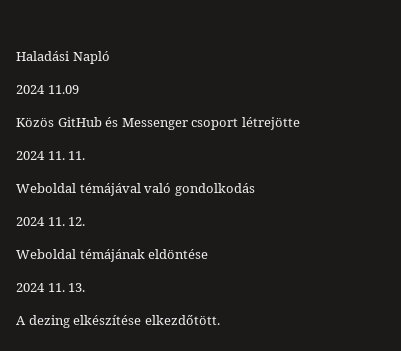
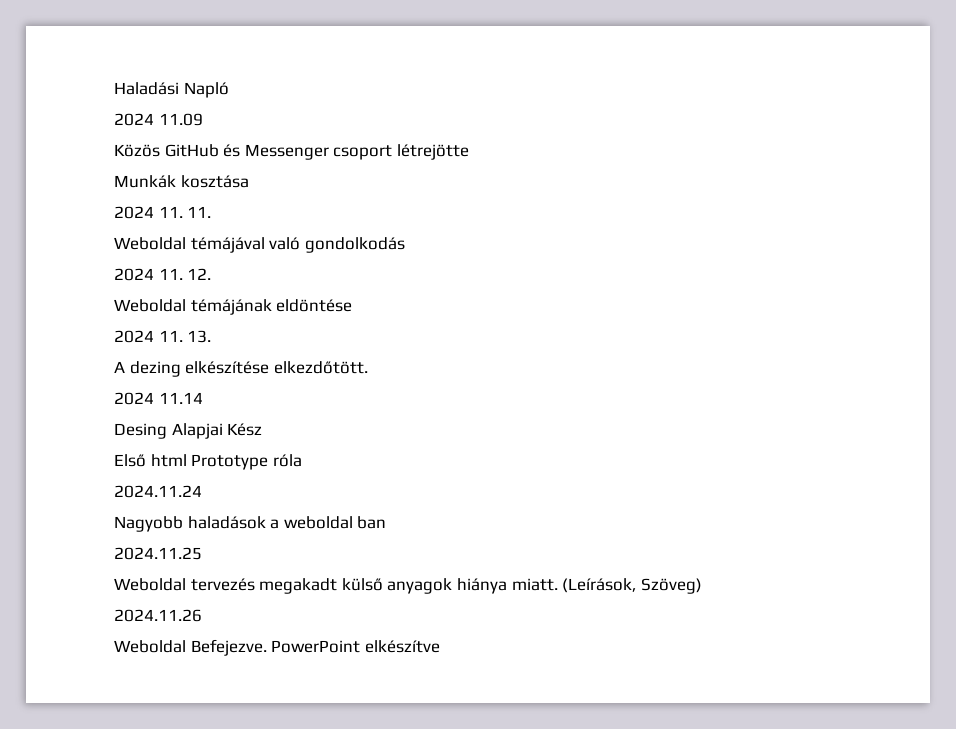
+ Munkák kosztása
+ 2024 11.14
+ Desing Alapjai Kész
+ Első html Prototype róla
+ 2024.11.24
+ Nagyobb haladások a weboldal ban
+ 2024.11.25
+ Weboldal tervezés megakadt külső anyagok hiánya miatt. (Leírások, Szöveg)
+ 2024.11.26
+ Weboldal Befejezve. PowerPoint elkészítve

